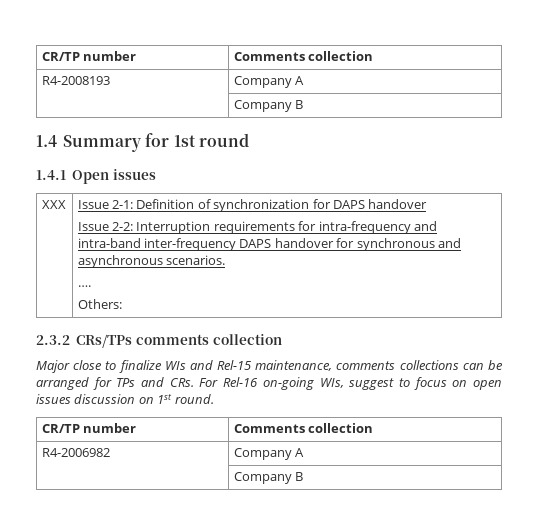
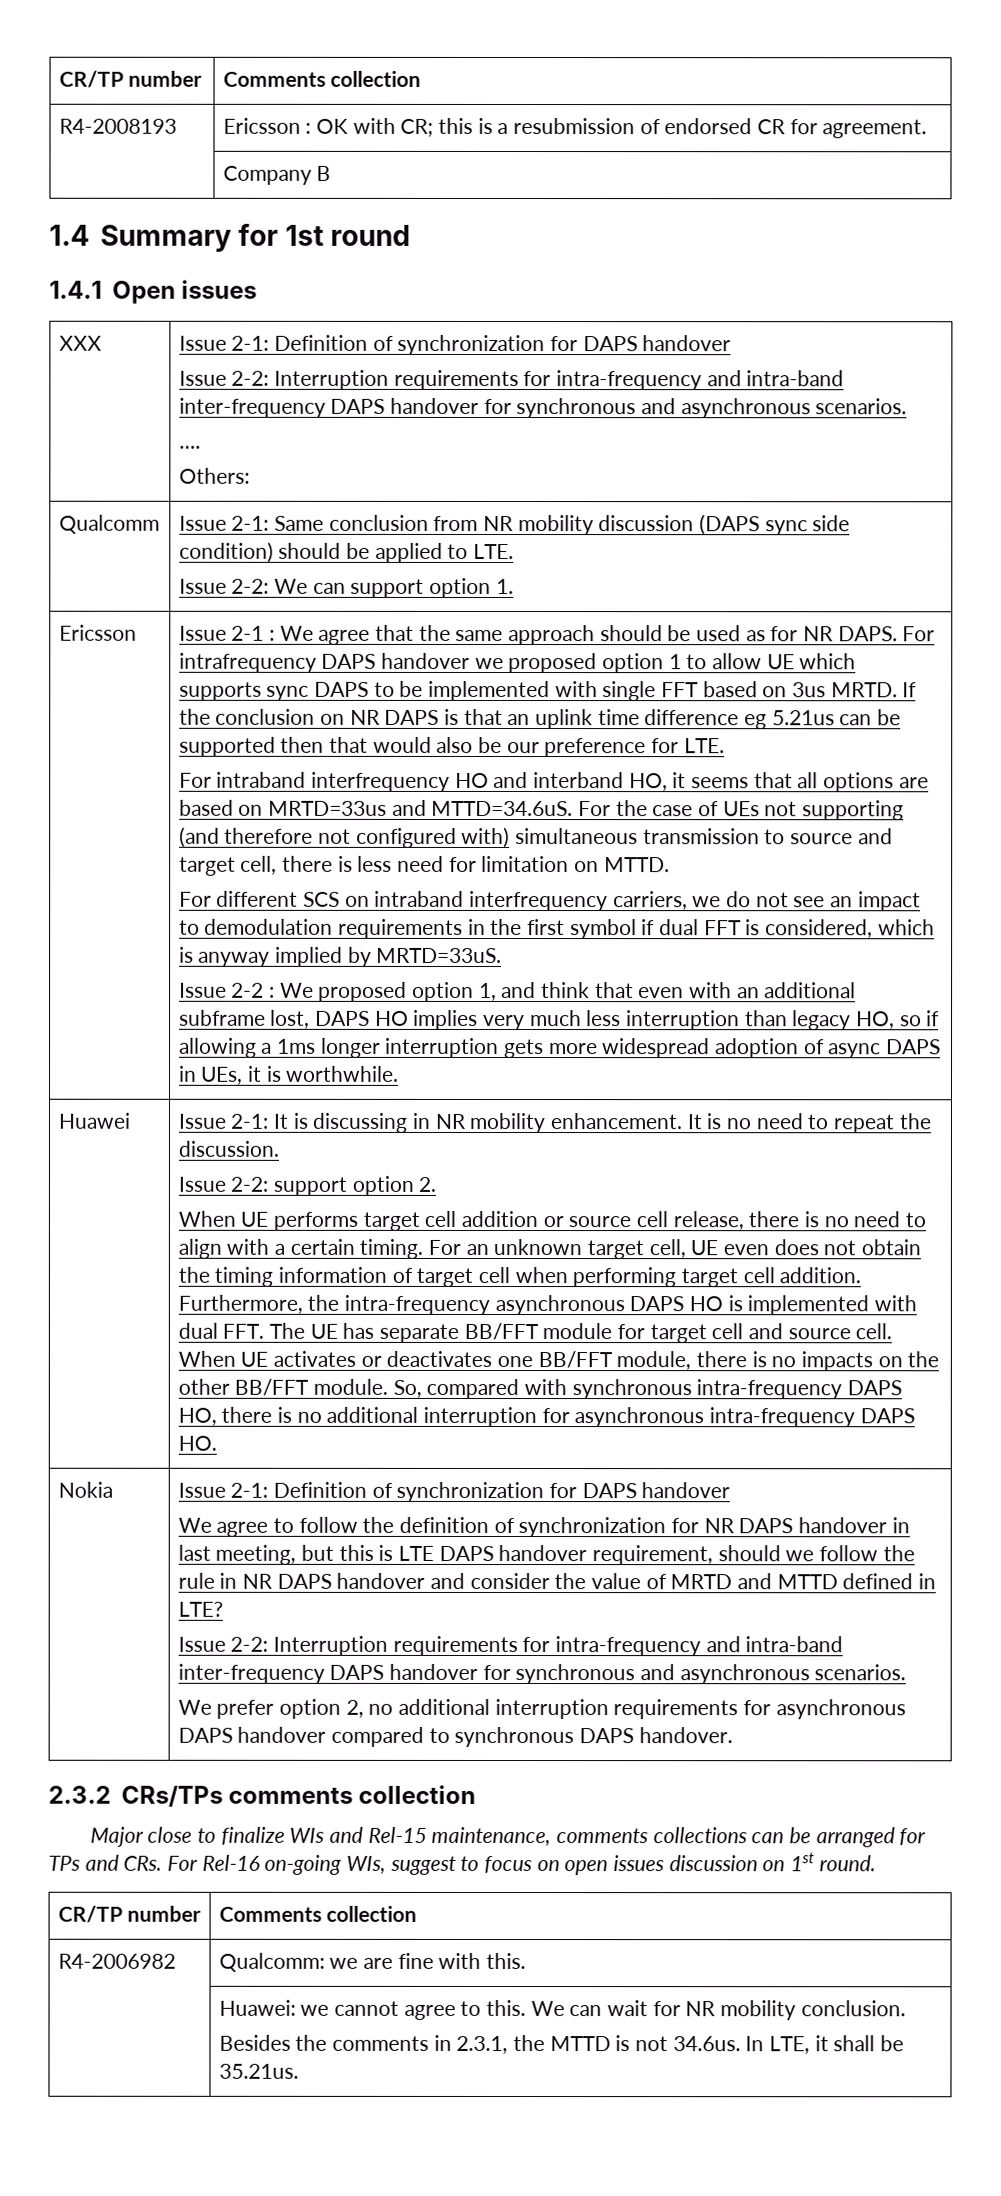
- R4-2008193 | Company A
+ R4-2008193 | Ericsson : OK with CR; this is a resubmission of endorsed CR for agreement.
+ Qualcomm | Issue 2-1: Same conclusion from NR mobility discussion (DAPS sync side condition) should be applied to LTE.
+ Issue 2-2: We can support option 1.
+ Ericsson | Issue 2-1 : We agree that the same approach should be used as for NR DAPS. For intrafrequency DAPS handover we proposed option 1 to allow UE which supports sync DAPS to be implemented with single FFT based on 3us MRTD. If the conclusion on NR DAPS is that an uplink time difference eg 5.21us can be supported then that would also be our preference for LTE.
+ For intraband interfrequency HO and interband HO, it seems that all options are based on MRTD=33us and MTTD=34.6uS. For the case of UEs not supporting (and therefore not configured with) simultaneous transmission to source and target cell, there is less need for limitation on MTTD.
+ For different SCS on intraband interfrequency carriers, we do not see an impact to demodulation requirements in the first symbol if dual FFT is considered, which is anyway implied by MRTD=33uS.
+ Issue 2-2 : We proposed option 1, and think that even with an additional subframe lost, DAPS HO implies very much less interruption than legacy HO, so if allowing a 1ms longer interruption gets more widespread adoption of async DAPS in UEs, it is worthwhile.
+ Huawei | Issue 2-1: It is discussing in NR mobility enhancement. It is no need to repeat the discussion.
+ Issue 2-2: support option 2.
+ When UE performs target cell addition or source cell release, there is no need to align with a certain timing. For an unknown target cell, UE even does not obtain the timing information of target cell when performing target cell addition. Furthermore, the intra-frequency asynchronous DAPS HO is implemented with dual FFT. The UE has separate BB/FFT module for target cell and source cell. When UE activates or deactivates one BB/FFT module, there is no impacts on the other BB/FFT module. So, compared with synchronous intra-frequency DAPS HO, there is no additional interruption for asynchronous intra-frequency DAPS HO.
+ Nokia | Issue 2-1: Definition of synchronization for DAPS handover
+ We agree to follow the definition of synchronization for NR DAPS handover in last meeting, but this is LTE DAPS handover requirement, should we follow the rule in NR DAPS handover and consider the value of MRTD and MTTD defined in LTE?
+ Issue 2-2: Interruption requirements for intra-frequency and intra-band inter-frequency DAPS handover for synchronous and asynchronous scenarios.
+ We prefer option 2, no additional interruption requirements for asynchronous DAPS handover compared to synchronous DAPS handover.
- R4-2006982 | Company A
- | Company B
+ R4-2006982 | Qualcomm: we are fine with this.
+ | Huawei: we cannot agree to this. We can wait for NR mobility conclusion.
+ Besides the comments in 2.3.1, the MTTD is not 34.6us. In LTE, it shall be 35.21us.

